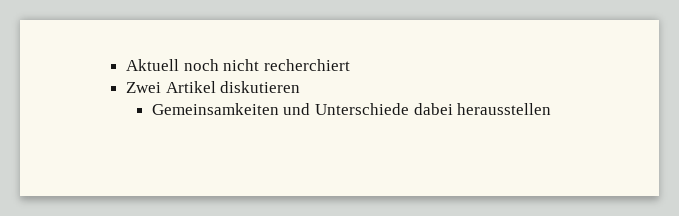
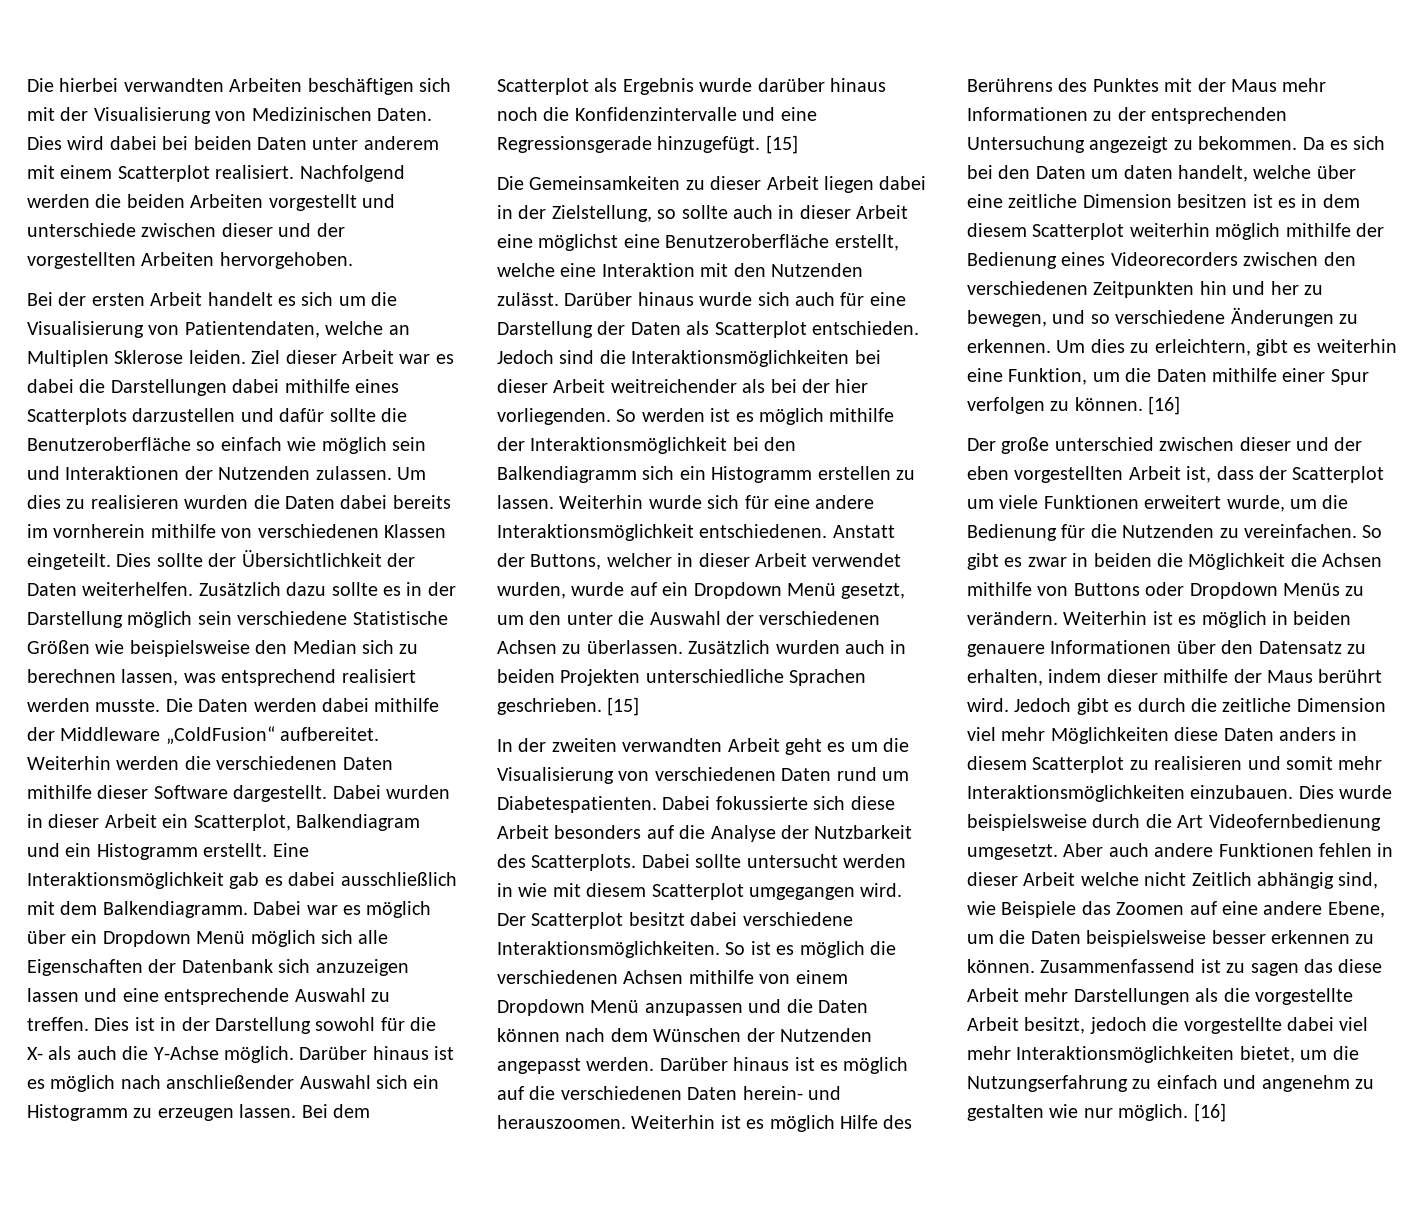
- Aktuell noch nicht recherchiert
- Zwei Artikel diskutieren
- Gemeinsamkeiten und Unterschiede dabei herausstellen
+ Die hierbei verwandten Arbeiten beschäftigen sich mit der Visualisierung von Medizinischen Daten. Dies wird dabei bei beiden Daten unter anderem mit einem Scatterplot realisiert. Nachfolgend werden die beiden Arbeiten vorgestellt und unterschiede zwischen dieser und der vorgestellten Arbeiten hervorgehoben.
+ Bei der ersten Arbeit handelt es sich um die Visualisierung von Patientendaten, welche an Multiplen Sklerose leiden. Ziel dieser Arbeit war es dabei die Darstellungen dabei mithilfe eines Scatterplots darzustellen und dafür sollte die Benutzeroberfläche so einfach wie möglich sein und Interaktionen der Nutzenden zulassen. Um dies zu realisieren wurden die Daten dabei bereits im vornherein mithilfe von verschiedenen Klassen eingeteilt. Dies sollte der Übersichtlichkeit der Daten weiterhelfen. Zusätzlich dazu sollte es in der Darstellung möglich sein verschiedene Statistische Größen wie beispielsweise den Median sich zu berechnen lassen, was entsprechend realisiert werden musste. Die Daten werden dabei mithilfe der Middleware „ColdFusion“ aufbereitet. Weiterhin werden die verschiedenen Daten mithilfe dieser Software dargestellt. Dabei wurden in dieser Arbeit ein Scatterplot, Balkendiagram und ein Histogramm erstellt. Eine Interaktionsmöglichkeit gab es dabei ausschließlich mit dem Balkendiagramm. Dabei war es möglich über ein Dropdown Menü möglich sich alle Eigenschaften der Datenbank sich anzuzeigen lassen und eine entsprechende Auswahl zu treffen. Dies ist in der Darstellung sowohl für die X- als auch die Y-Achse möglich. Darüber hinaus ist es möglich nach anschließender Auswahl sich ein Histogramm zu erzeugen lassen. Bei dem Scatterplot als Ergebnis wurde darüber hinaus noch die Konfidenzintervalle und eine Regressionsgerade hinzugefügt. [15]
+ Die Gemeinsamkeiten zu dieser Arbeit liegen dabei in der Zielstellung, so sollte auch in dieser Arbeit eine möglichst eine Benutzeroberfläche erstellt, welche eine Interaktion mit den Nutzenden zulässt. Darüber hinaus wurde sich auch für eine Darstellung der Daten als Scatterplot entschieden. Jedoch sind die Interaktionsmöglichkeiten bei dieser Arbeit weitreichender als bei der hier vorliegenden. So werden ist es möglich mithilfe der Interaktionsmöglichkeit bei den Balkendiagramm sich ein Histogramm erstellen zu lassen. Weiterhin wurde sich für eine andere Interaktionsmöglichkeit entschiedenen. Anstatt der Buttons, welcher in dieser Arbeit verwendet wurden, wurde auf ein Dropdown Menü gesetzt, um den unter die Auswahl der verschiedenen Achsen zu überlassen. Zusätzlich wurden auch in beiden Projekten unterschiedliche Sprachen geschrieben. [15]
+ In der zweiten verwandten Arbeit geht es um die Visualisierung von verschiedenen Daten rund um Diabetespatienten. Dabei fokussierte sich diese Arbeit besonders auf die Analyse der Nutzbarkeit des Scatterplots. Dabei sollte untersucht werden in wie mit diesem Scatterplot umgegangen wird. Der Scatterplot besitzt dabei verschiedene Interaktionsmöglichkeiten. So ist es möglich die verschiedenen Achsen mithilfe von einem Dropdown Menü anzupassen und die Daten können nach dem Wünschen der Nutzenden angepasst werden. Darüber hinaus ist es möglich auf die verschiedenen Daten herein- und herauszoomen. Weiterhin ist es möglich Hilfe des Berührens des Punktes mit der Maus mehr Informationen zu der entsprechenden Untersuchung angezeigt zu bekommen. Da es sich bei den Daten um daten handelt, welche über eine zeitliche Dimension besitzen ist es in dem diesem Scatterplot weiterhin möglich mithilfe der Bedienung eines Videorecorders zwischen den verschiedenen Zeitpunkten hin und her zu bewegen, und so verschiedene Änderungen zu erkennen. Um dies zu erleichtern, gibt es weiterhin eine Funktion, um die Daten mithilfe einer Spur verfolgen zu können. [16]
+ Der große unterschied zwischen dieser und der eben vorgestellten Arbeit ist, dass der Scatterplot um viele Funktionen erweitert wurde, um die Bedienung für die Nutzenden zu vereinfachen. So gibt es zwar in beiden die Möglichkeit die Achsen mithilfe von Buttons oder Dropdown Menüs zu verändern. Weiterhin ist es möglich in beiden genauere Informationen über den Datensatz zu erhalten, indem dieser mithilfe der Maus berührt wird. Jedoch gibt es durch die zeitliche Dimension viel mehr Möglichkeiten diese Daten anders in diesem Scatterplot zu realisieren und somit mehr Interaktionsmöglichkeiten einzubauen. Dies wurde beispielsweise durch die Art Videofernbedienung umgesetzt. Aber auch andere Funktionen fehlen in dieser Arbeit welche nicht Zeitlich abhängig sind, wie Beispiele das Zoomen auf eine andere Ebene, um die Daten beispielsweise besser erkennen zu können. Zusammenfassend ist zu sagen das diese Arbeit mehr Darstellungen als die vorgestellte Arbeit besitzt, jedoch die vorgestellte dabei viel mehr Interaktionsmöglichkeiten bietet, um die Nutzungserfahrung zu einfach und angenehm zu gestalten wie nur möglich. [16]

